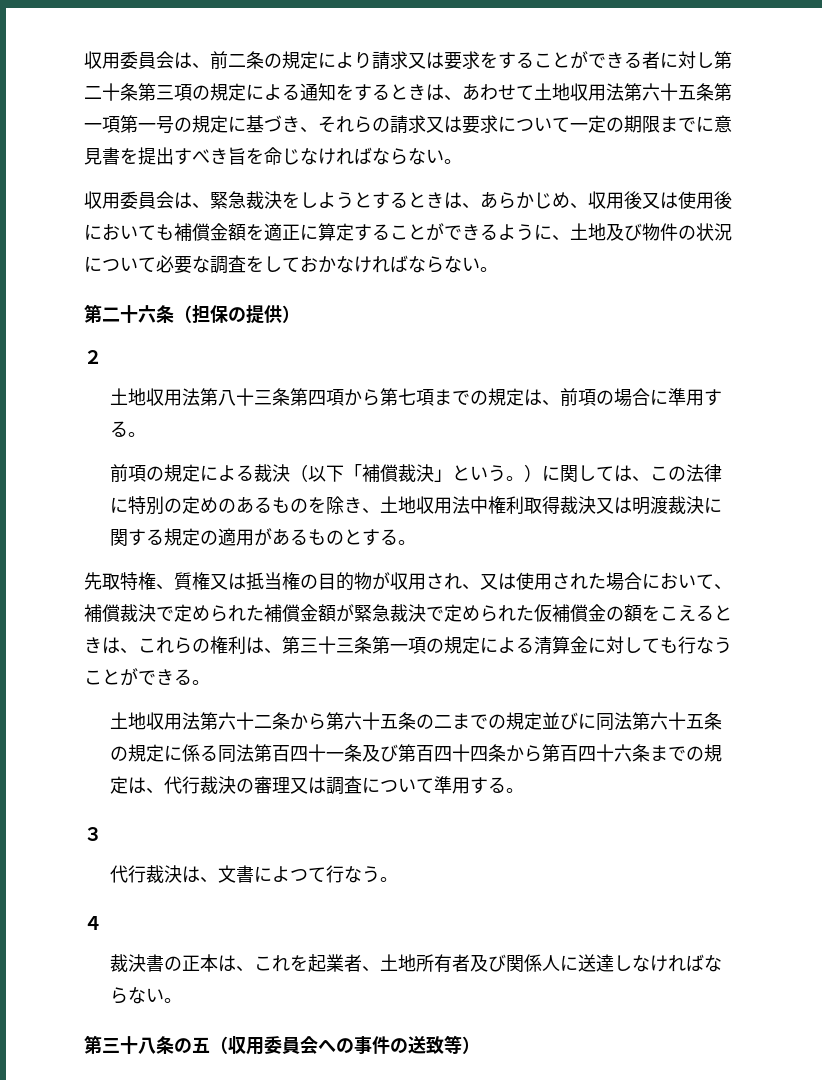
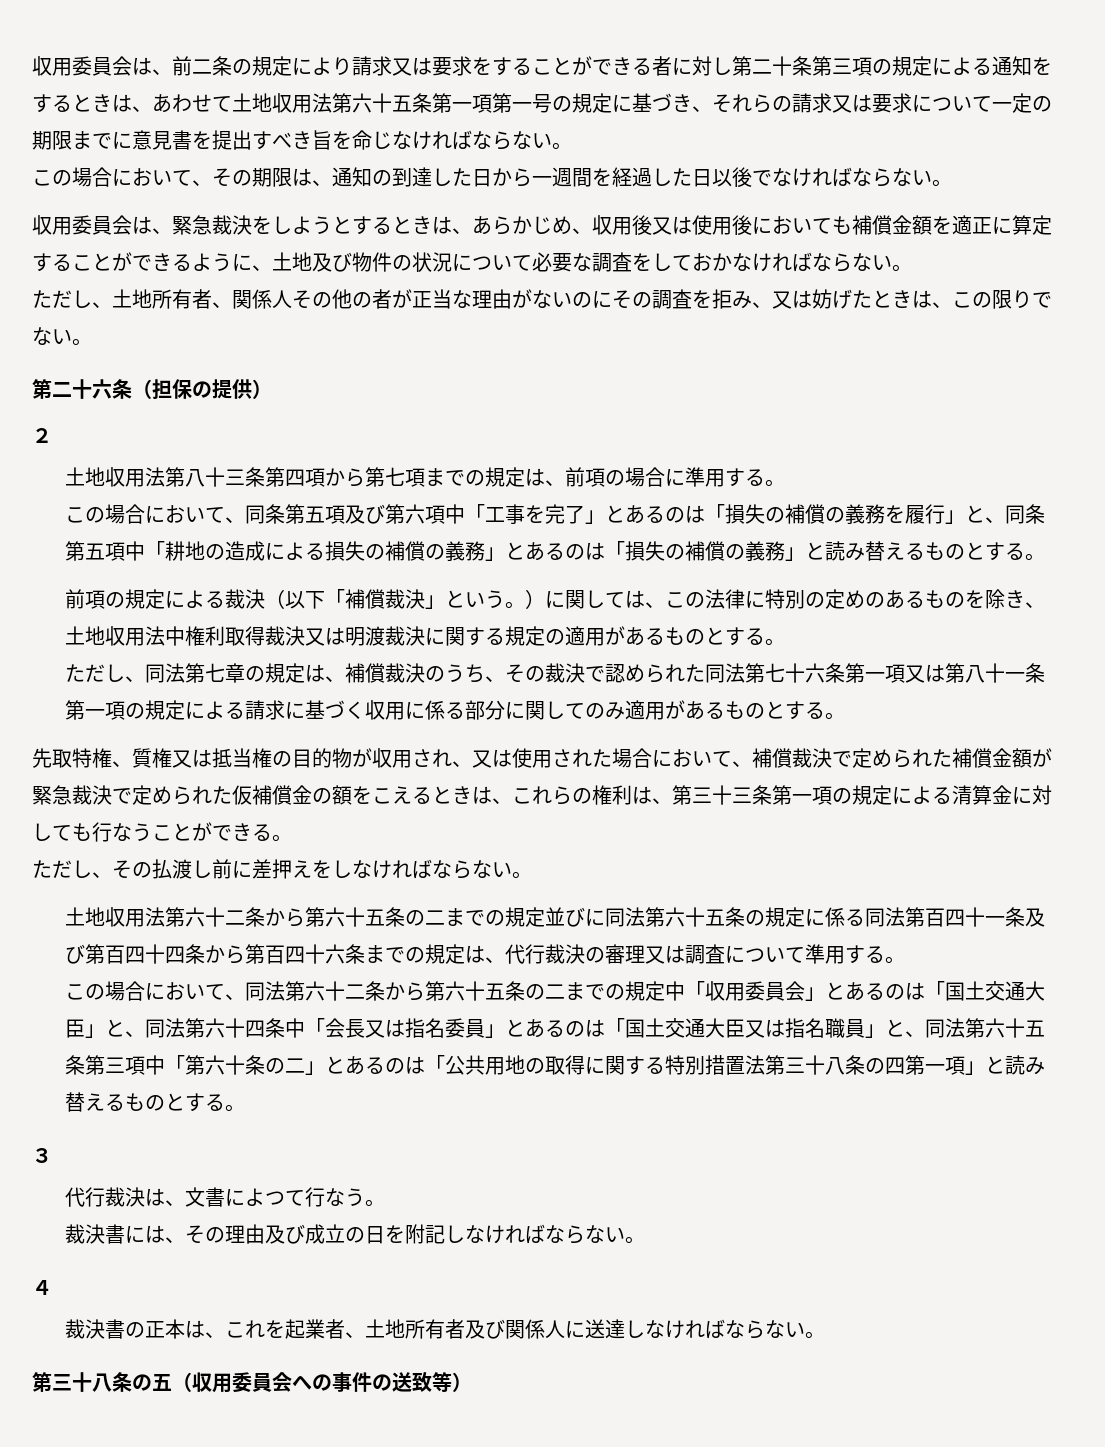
+ この場合において、その期限は、通知の到達した日から一週間を経過した日以後でなければならない。
+ ただし、土地所有者、関係人その他の者が正当な理由がないのにその調査を拒み、又は妨げたときは、この限りでない。
+ この場合において、同条第五項及び第六項中「工事を完了」とあるのは「損失の補償の義務を履行」と、同条第五項中「耕地の造成による損失の補償の義務」とあるのは「損失の補償の義務」と読み替えるものとする。
+ ただし、同法第七章の規定は、補償裁決のうち、その裁決で認められた同法第七十六条第一項又は第八十一条第一項の規定による請求に基づく収用に係る部分に関してのみ適用があるものとする。
+ ただし、その払渡し前に差押えをしなければならない。
+ この場合において、同法第六十二条から第六十五条の二までの規定中「収用委員会」とあるのは「国土交通大臣」と、同法第六十四条中「会長又は指名委員」とあるのは「国土交通大臣又は指名職員」と、同法第六十五条第三項中「第六十条の二」とあるのは「公共用地の取得に関する特別措置法第三十八条の四第一項」と読み替えるものとする。
+ 裁決書には、その理由及び成立の日を附記しなければならない。

